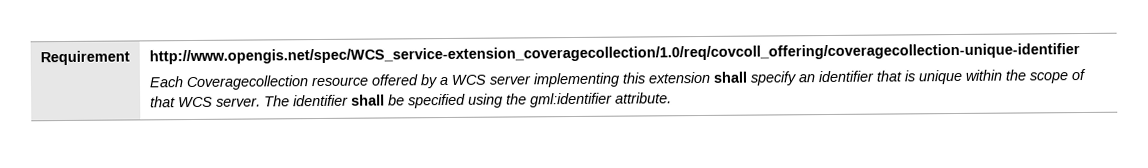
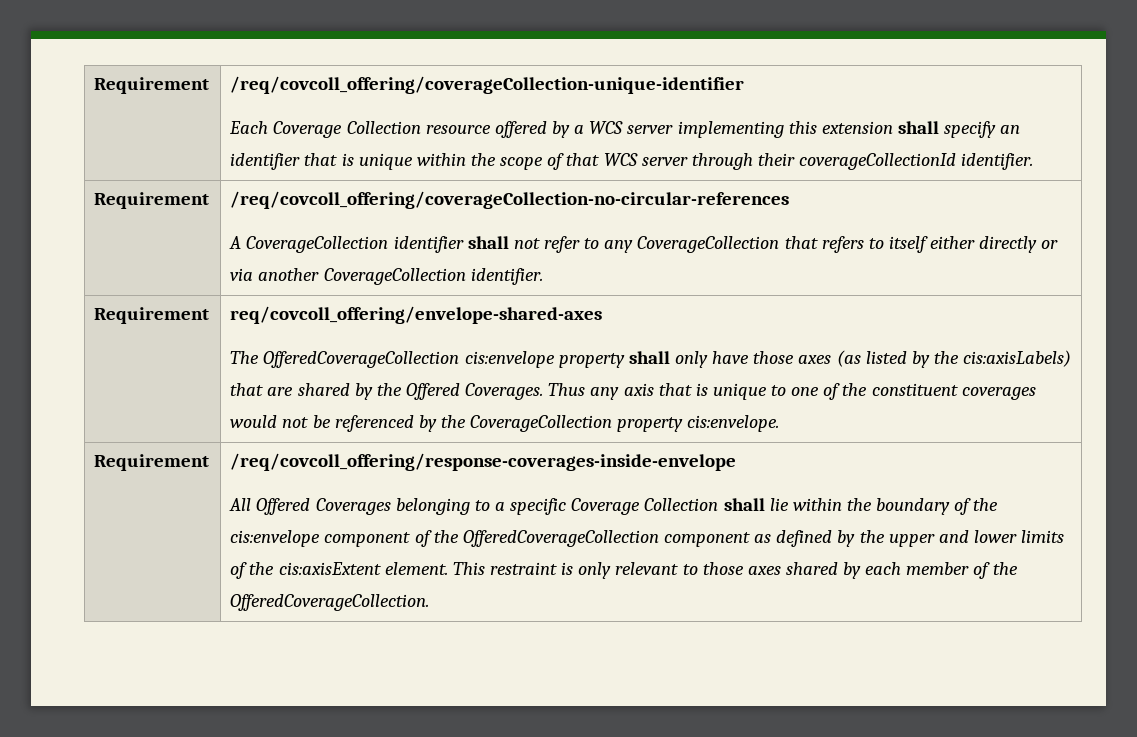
- Requirement | http://www.opengis.net/spec/WCS_service-extension_coveragecollection/1.0/req/covcoll_offering/coveragecollection-unique-identifier
- Each Coveragecollection resource offered by a WCS server implementing this extension shall specify an identifier that is unique within the scope of that WCS server. The identifier shall be specified using the gml:identifier attribute.
+ Requirement | /req/covcoll_offering/coverageCollection-unique-identifier
+ Each Coverage Collection resource offered by a WCS server implementing this extension shall specify an identifier that is unique within the scope of that WCS server through their coverageCollectionId identifier.
+ Requirement | /req/covcoll_offering/coverageCollection-no-circular-references
+ A CoverageCollection identifier shall not refer to any CoverageCollection that refers to itself either directly or via another CoverageCollection identifier.
+ Requirement | req/covcoll_offering/envelope-shared-axes
+ The OfferedCoverageCollection cis:envelope property shall only have those axes (as listed by the cis:axisLabels) that are shared by the Offered Coverages. Thus any axis that is unique to one of the constituent coverages would not be referenced by the CoverageCollection property cis:envelope.
+ Requirement | /req/covcoll_offering/response-coverages-inside-envelope
+ All Offered Coverages belonging to a specific Coverage Collection shall lie within the boundary of the cis:envelope component of the OfferedCoverageCollection component as defined by the upper and lower limits of the cis:axisExtent element. This restraint is only relevant to those axes shared by each member of the OfferedCoverageCollection.

